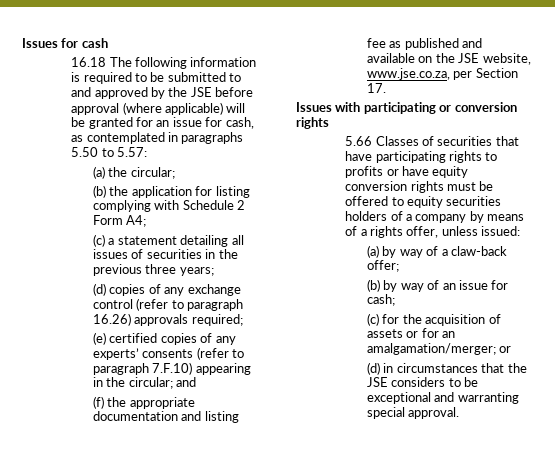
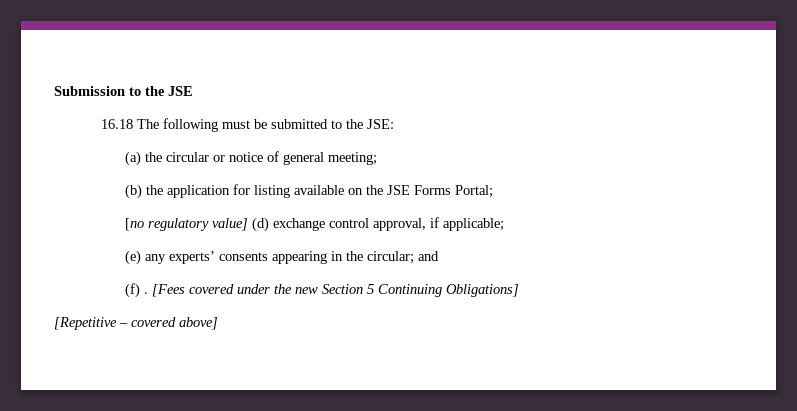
- Issues for cash
+ Submission to the JSE
- 16.18 The following information is required to be submitted to and approved by the JSE before approval (where applicable) will be granted for an issue for cash, as contemplated in paragraphs 5.50 to 5.57:
- (a) the circular;
+ 16.18 The following must be submitted to the JSE:
+ (a) the circular or notice of general meeting;
- (b) the application for listing complying with Schedule 2 Form A4;
- (c) a statement detailing all issues of securities in the previous three years;
- (d) copies of any exchange control (refer to paragraph 16.26) approvals required;
- (e) certified copies of any experts’ consents (refer to paragraph 7.F.10) appearing in the circular; and
+ (b) the application for listing available on the JSE Forms Portal;
+ [no regulatory value] (d) exchange control approval, if applicable;
+ (e) any experts’ consents appearing in the circular; and
- (f) the appropriate documentation and listing fee as published and available on the JSE website, www.jse.co.za, per Section 17.
- Issues with participating or conversion rights
- 5.66 Classes of securities that have participating rights to profits or have equity conversion rights must be offered to equity securities holders of a company by means of a rights offer, unless issued:
- (a) by way of a claw-back offer;
- (b) by way of an issue for cash;
- (c) for the acquisition of assets or for an amalgamation/merger; or
- (d) in circumstances that the JSE considers to be exceptional and warranting special approval.
+ (f) . [Fees covered under the new Section 5 Continuing Obligations]
+ [Repetitive – covered above]

